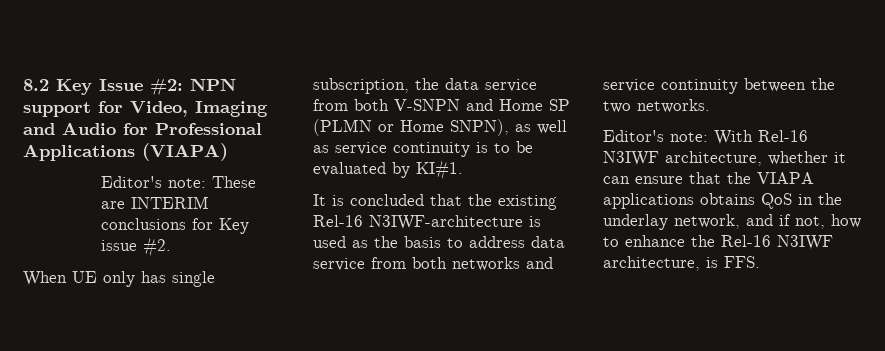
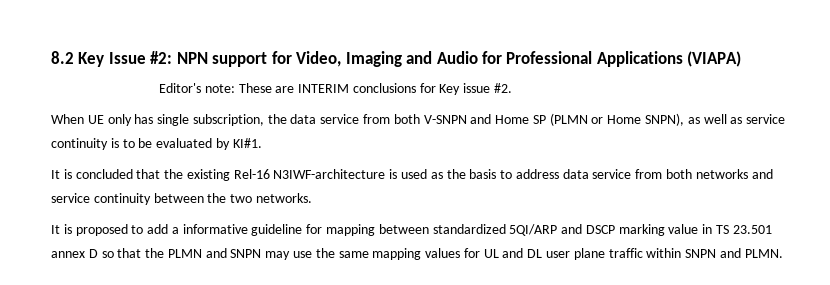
- Editor's note: With Rel-16 N3IWF architecture, whether it can ensure that the VIAPA applications obtains QoS in the underlay network, and if not, how to enhance the Rel-16 N3IWF architecture, is FFS.
+ It is proposed to add a informative guideline for mapping between standardized 5QI/ARP and DSCP marking value in TS 23.501 annex D so that the PLMN and SNPN may use the same mapping values for UL and DL user plane traffic within SNPN and PLMN.

